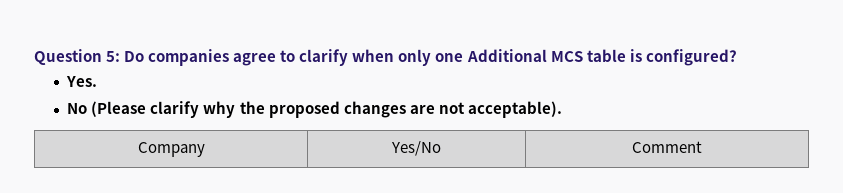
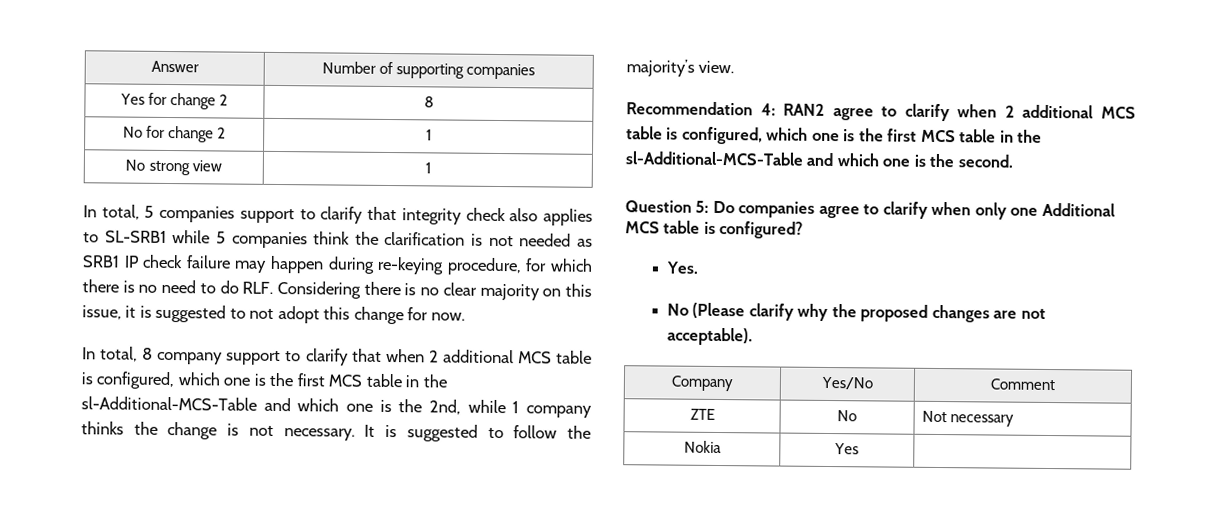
+ Answer | Number of supporting companies
+ Yes for change 2 | 8
+ No for change 2 | 1
+ No strong view | 1
+ In total, 5 companies support to clarify that integrity check also applies to SL-SRB1 while 5 companies think the clarification is not needed as SRB1 IP check failure may happen during re-keying procedure, for which there is no need to do RLF. Considering there is no clear majority on this issue, it is suggested to not adopt this change for now.
+ In total, 8 company support to clarify that when 2 additional MCS table is configured, which one is the first MCS table in the sl-Additional-MCS-Table and which one is the 2nd, while 1 company thinks the change is not necessary. It is suggested to follow the majority’s view.
+ Recommendation 4: RAN2 agree to clarify when 2 additional MCS table is configured, which one is the first MCS table in the sl-Additional-MCS-Table and which one is the second.
+ ZTE | No | Not necessary
+ Nokia | Yes |

